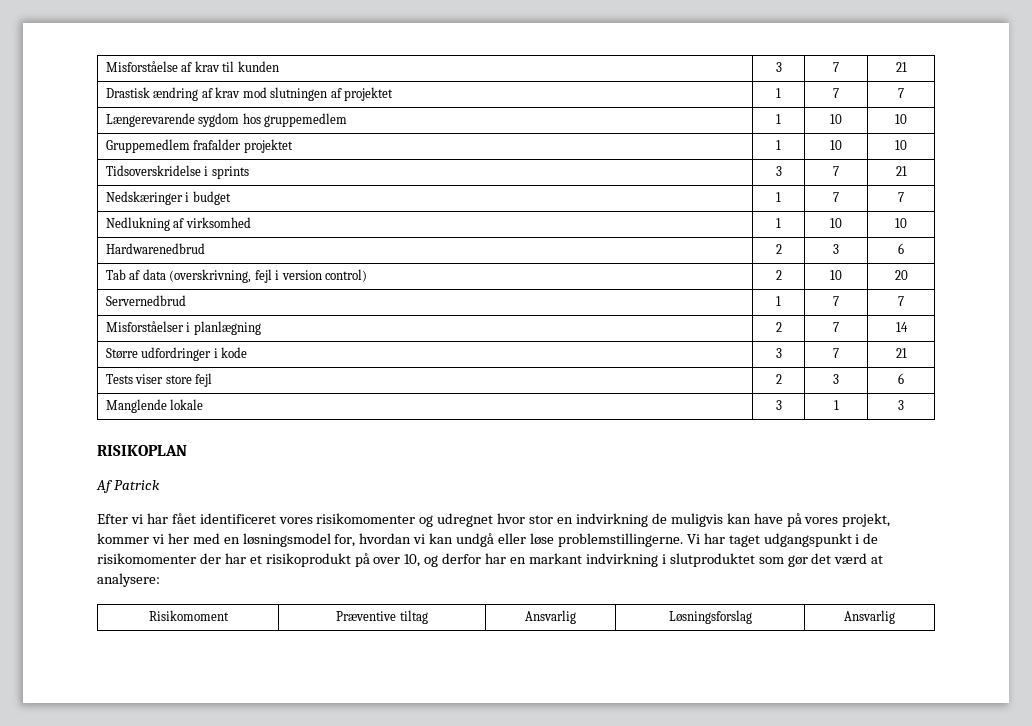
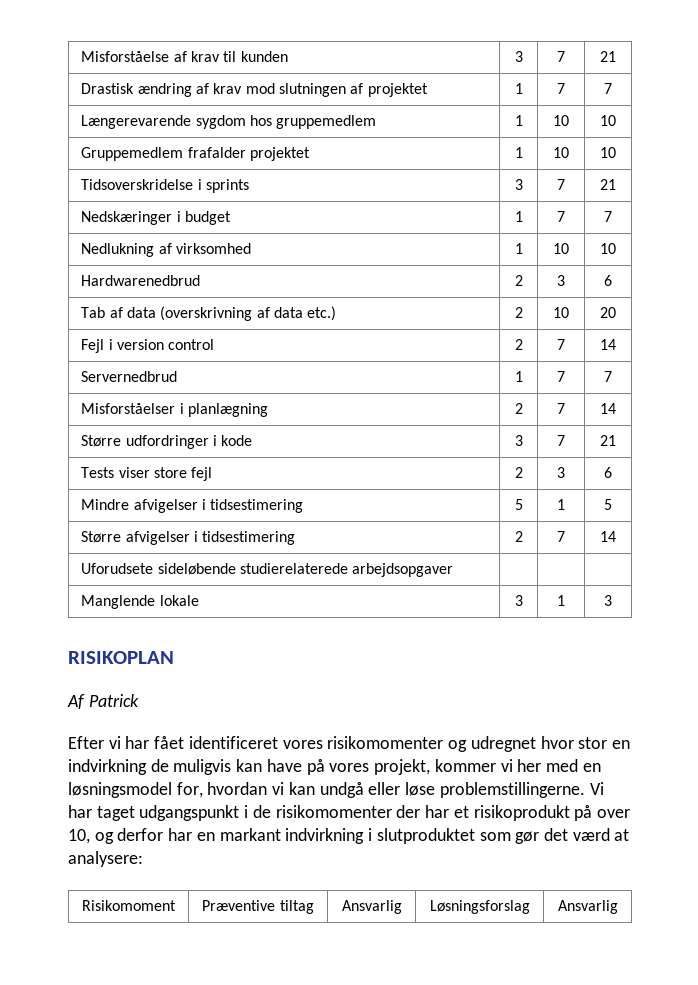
- Tab af data (overskrivning, fejl i version control) | 2 | 10 | 20
+ Tab af data (overskrivning af data etc.) | 2 | 10 | 20
+ Fejl i version control | 2 | 7 | 14
+ Mindre afvigelser i tidsestimering | 5 | 1 | 5
+ Større afvigelser i tidsestimering | 2 | 7 | 14
+ Uforudsete sideløbende studierelaterede arbejdsopgaver | | |

